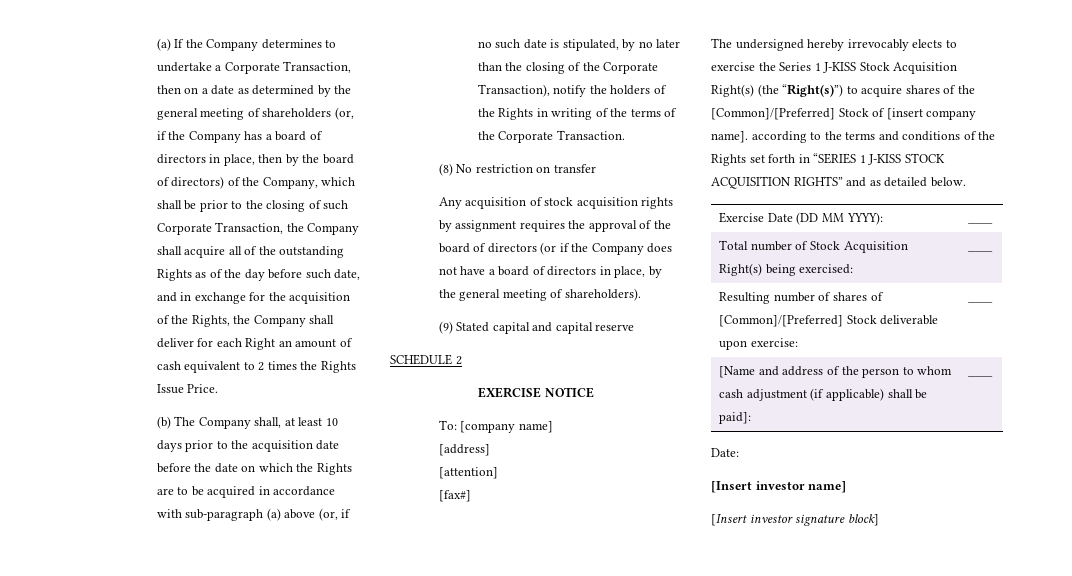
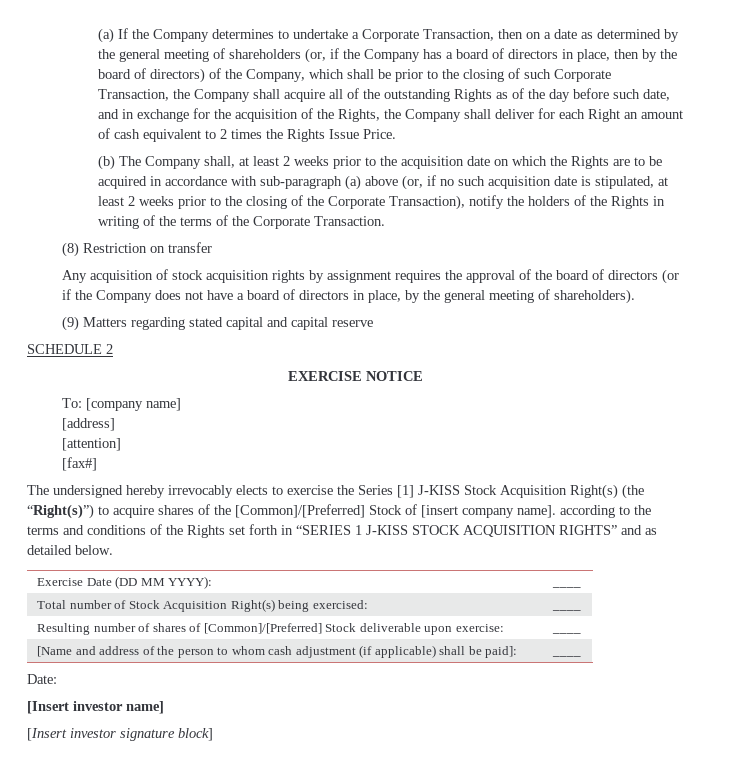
- (b) The Company shall, at least 10 days prior to the acquisition date before the date on which the Rights are to be acquired in accordance with sub-paragraph (a) above (or, if no such date is stipulated, by no later than the closing of the Corporate Transaction), notify the holders of the Rights in writing of the terms of the Corporate Transaction.
+ (b) The Company shall, at least 2 weeks prior to the acquisition date on which the Rights are to be acquired in accordance with sub-paragraph (a) above (or, if no such acquisition date is stipulated, at least 2 weeks prior to the closing of the Corporate Transaction), notify the holders of the Rights in writing of the terms of the Corporate Transaction.
- (8) No restriction on transfer
+ (8) Restriction on transfer
- (9) Stated capital and capital reserve
+ (9) Matters regarding stated capital and capital reserve
- The undersigned hereby irrevocably elects to exercise the Series 1 J-KISS Stock Acquisition Right(s) (the “Right(s)”) to acquire shares of the [Common]/[Preferred] Stock of [insert company name]. according to the terms and conditions of the Rights set forth in “SERIES 1 J-KISS STOCK ACQUISITION RIGHTS” and as detailed below.
+ The undersigned hereby irrevocably elects to exercise the Series [1] J-KISS Stock Acquisition Right(s) (the “Right(s)”) to acquire shares of the [Common]/[Preferred] Stock of [insert company name]. according to the terms and conditions of the Rights set forth in “SERIES 1 J-KISS STOCK ACQUISITION RIGHTS” and as detailed below.

